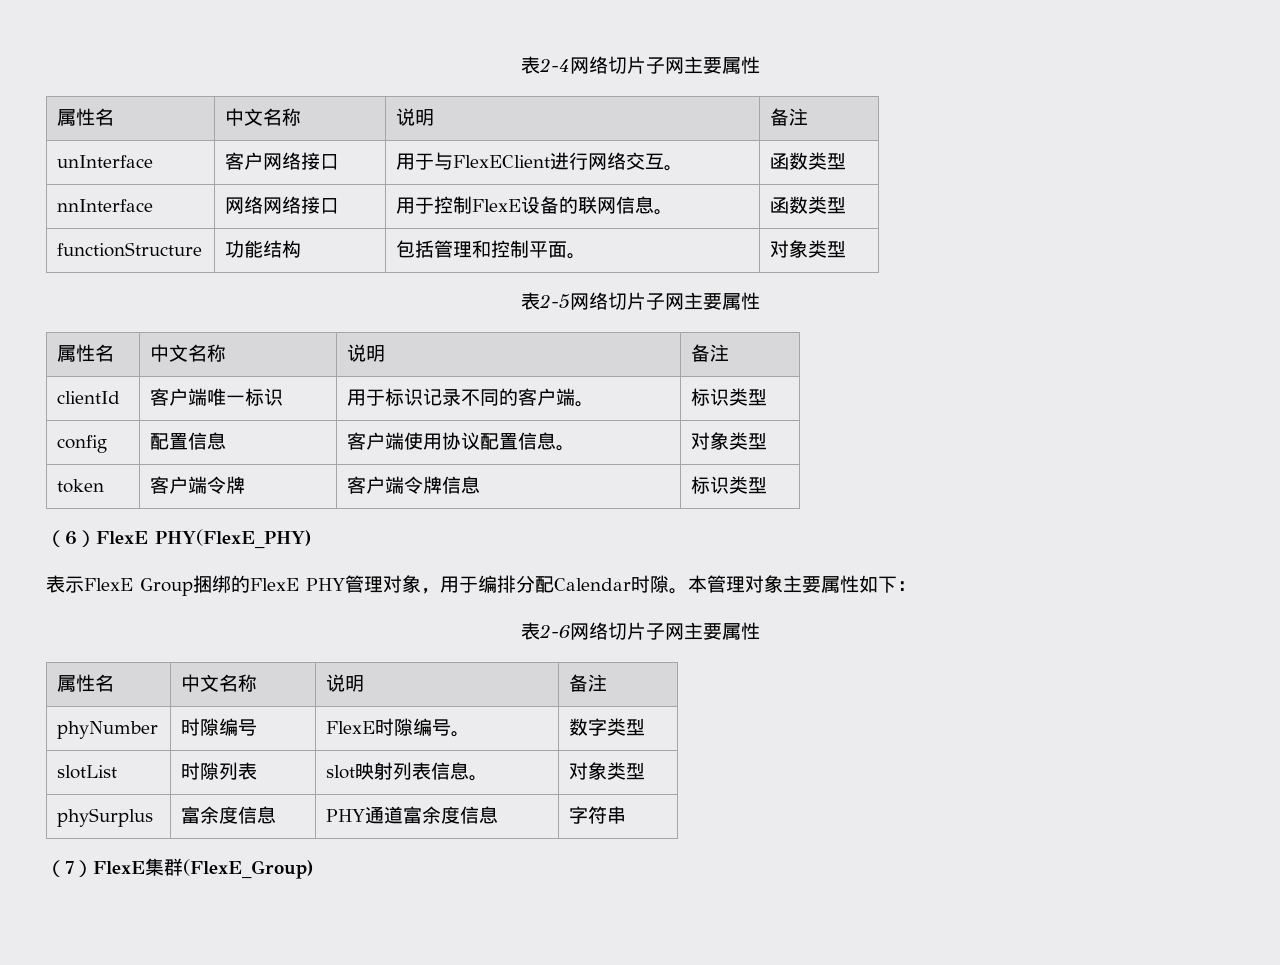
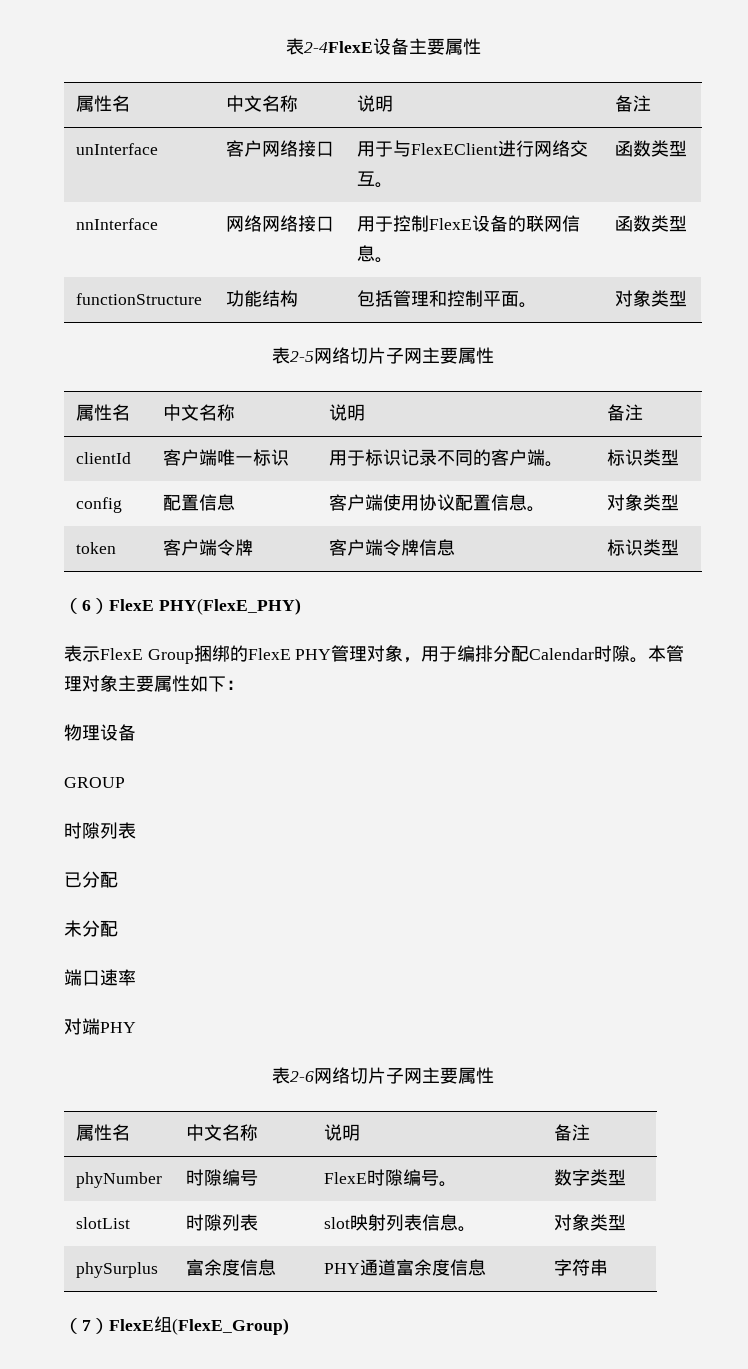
- 表2-4网络切片子网主要属性
+ 表2-4FlexE设备主要属性
+ 物理设备
+ GROUP
+ 时隙列表
+ 已分配
+ 未分配
+ 端口速率
+ 对端PHY
- （7）FlexE集群(FlexE_Group)
+ （7）FlexE组(FlexE_Group)

